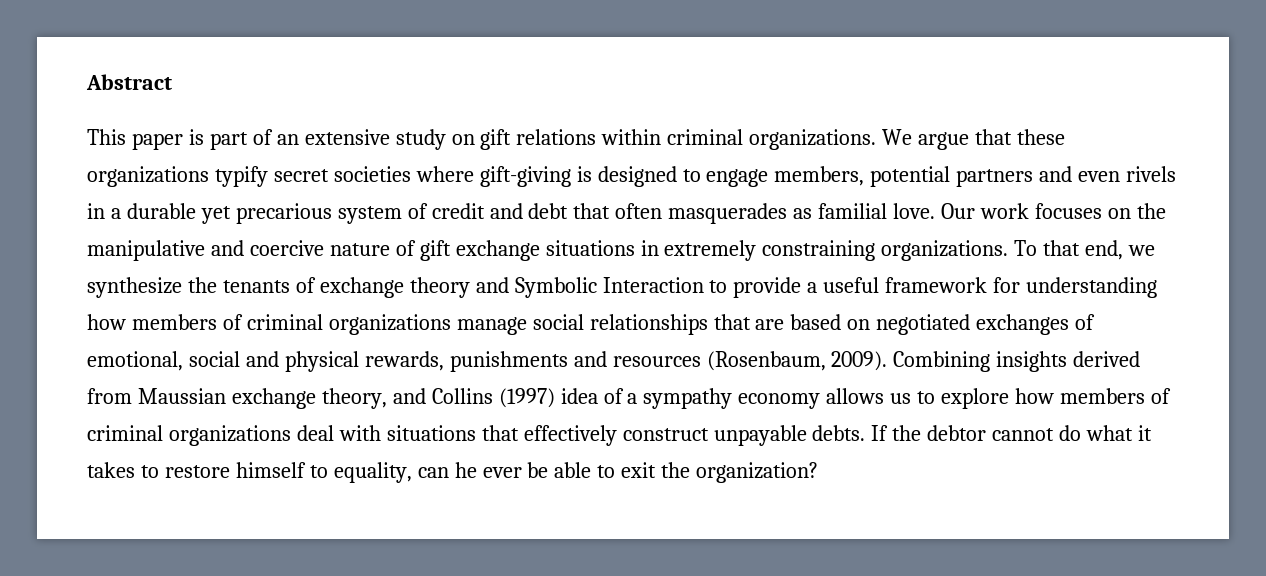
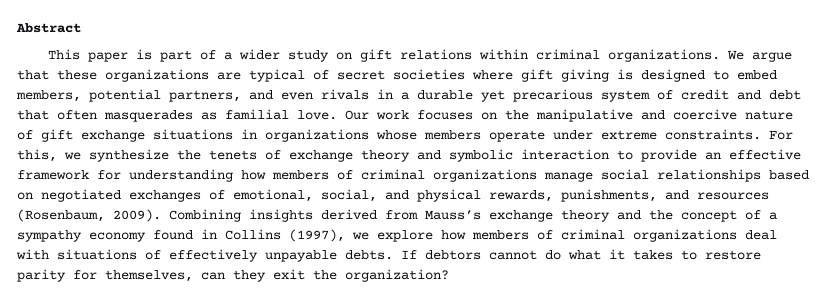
- This paper is part of an extensive study on gift relations within criminal organizations.
+ This paper is part of a wider study on gift relations within criminal organizations.
- We argue that these organizations typify secret societies where gift-giving is designed to engage members, potential partners and even rivels in a durable yet precarious system of credit and debt that often masquerades as familial love.
+ We argue that these organizations are typical of secret societies where gift giving is designed to embed members, potential partners, and even rivals in a durable yet precarious system of credit and debt that often masquerades as familial love.
- Our work focuses on the manipulative and coercive nature of gift exchange situations in extremely constraining organizations. To that end, we synthesize the tenants of exchange theory and Symbolic Interaction to provide a useful framework for understanding how members of criminal organizations manage social relationships that are based on negotiated exchanges of emotional, social and physical rewards, punishments and resources (Rosenbaum, 2009).
+ Our work focuses on the manipulative and coercive nature of gift exchange situations in organizations whose members operate under extreme constraints. For this, we synthesize the tenets of exchange theory and symbolic interaction to provide an effective framework for understanding how members of criminal organizations manage social relationships based on negotiated exchanges of emotional, social, and physical rewards, punishments, and resources (Rosenbaum, 2009).
- Combining insights derived from Maussian exchange theory, and Collins (1997) idea of a sympathy economy allows us to explore how members of criminal organizations deal with situations that effectively construct unpayable debts.
+ Combining insights derived from Mauss’s exchange theory and the concept of a sympathy economy found in Collins (1997), we explore how members of criminal organizations deal with situations of effectively unpayable debts.
- If the debtor cannot do what it takes to restore himself to equality, can he ever be able to exit the organization?
+ If debtors cannot do what it takes to restore parity for themselves, can they exit the organization?

